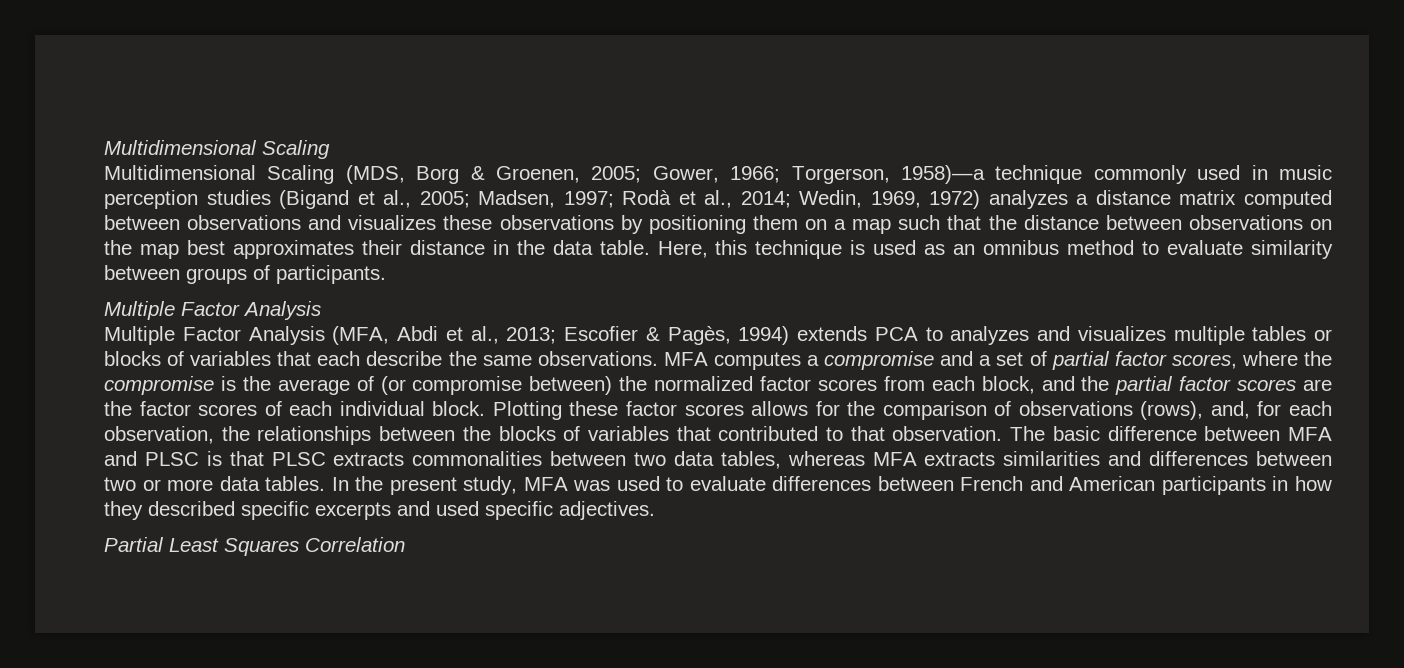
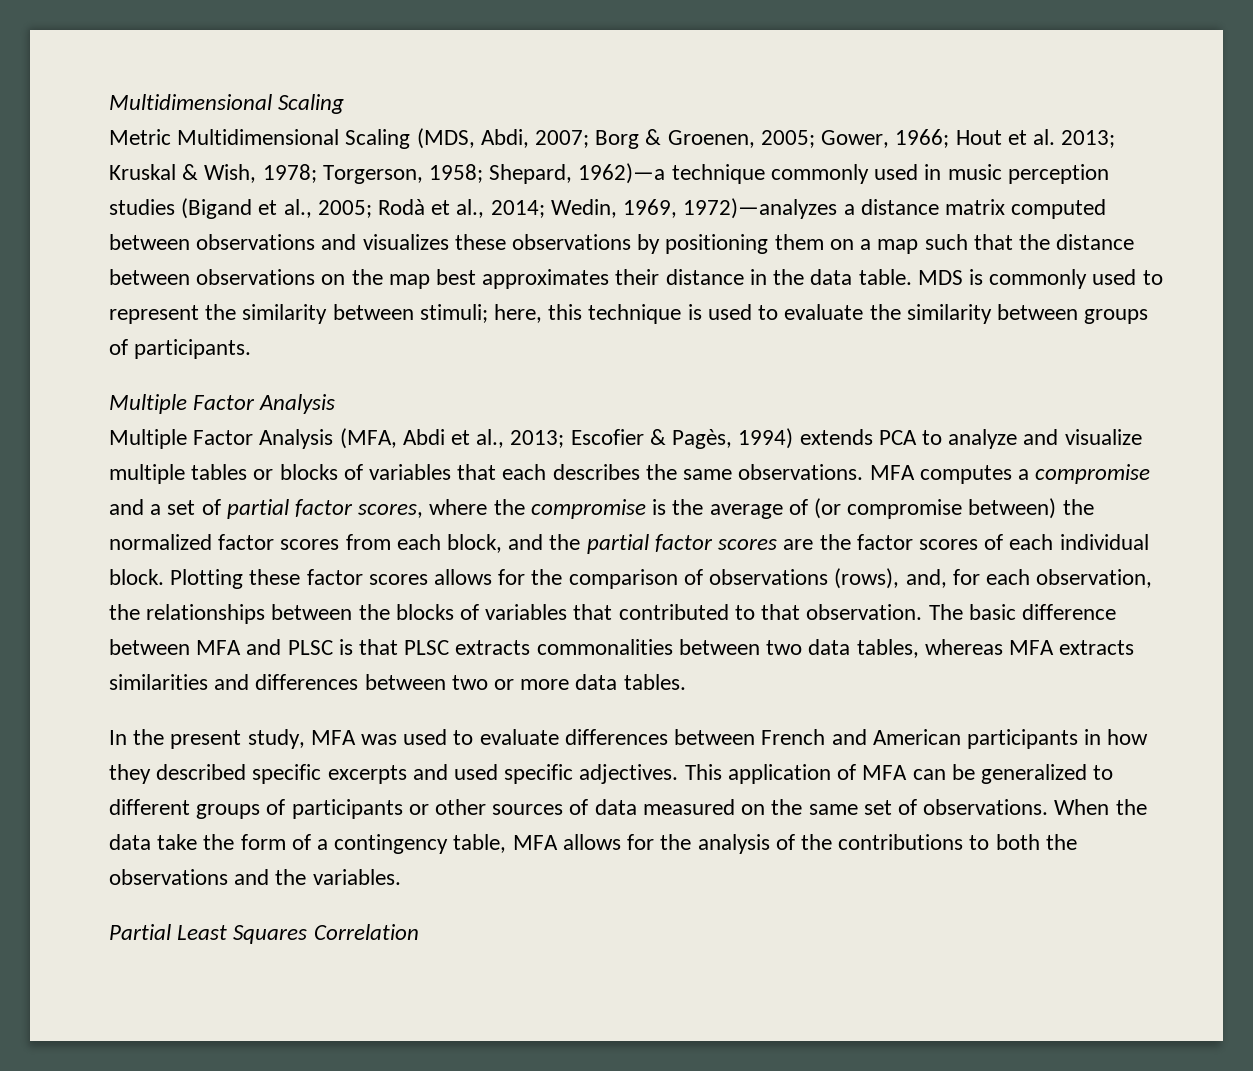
- Multidimensional Scaling (MDS, Borg & Groenen, 2005; Gower, 1966; Torgerson, 1958)—a technique commonly used in music perception studies (Bigand et al., 2005; Madsen, 1997; Rodà et al., 2014; Wedin, 1969, 1972) analyzes a distance matrix computed between observations and visualizes these observations by positioning them on a map such that the distance between observations on the map best approximates their distance in the data table.
+ Metric Multidimensional Scaling (MDS, Abdi, 2007; Borg & Groenen, 2005; Gower, 1966; Hout et al. 2013; Kruskal & Wish, 1978; Torgerson, 1958; Shepard, 1962)—a technique commonly used in music perception studies (Bigand et al., 2005; Rodà et al., 2014; Wedin, 1969, 1972)—analyzes a distance matrix computed between observations and visualizes these observations by positioning them on a map such that the distance between observations on the map best approximates their distance in the data table.
- Here, this technique is used as an omnibus method to evaluate similarity between groups of participants.
+ MDS is commonly used to represent the similarity between stimuli; here, this technique is used to evaluate the similarity between groups of participants.
- Multiple Factor Analysis (MFA, Abdi et al., 2013; Escofier & Pagès, 1994) extends PCA to analyzes and visualizes multiple tables or blocks of variables that each describe the same observations.
+ Multiple Factor Analysis (MFA, Abdi et al., 2013; Escofier & Pagès, 1994) extends PCA to analyze and visualize multiple tables or blocks of variables that each describes the same observations.
- The basic difference between MFA and PLSC is that PLSC extracts commonalities between two data tables, whereas MFA extracts similarities and differences between two or more data tables. In the present study, MFA was used to evaluate differences between French and American participants in how they described specific excerpts and used specific adjectives.
+ The basic difference between MFA and PLSC is that PLSC extracts commonalities between two data tables, whereas MFA extracts similarities and differences between two or more data tables.
+ In the present study, MFA was used to evaluate differences between French and American participants in how they described specific excerpts and used specific adjectives. This application of MFA can be generalized to different groups of participants or other sources of data measured on the same set of observations. When the data take the form of a contingency table, MFA allows for the analysis of the contributions to both the observations and the variables.

